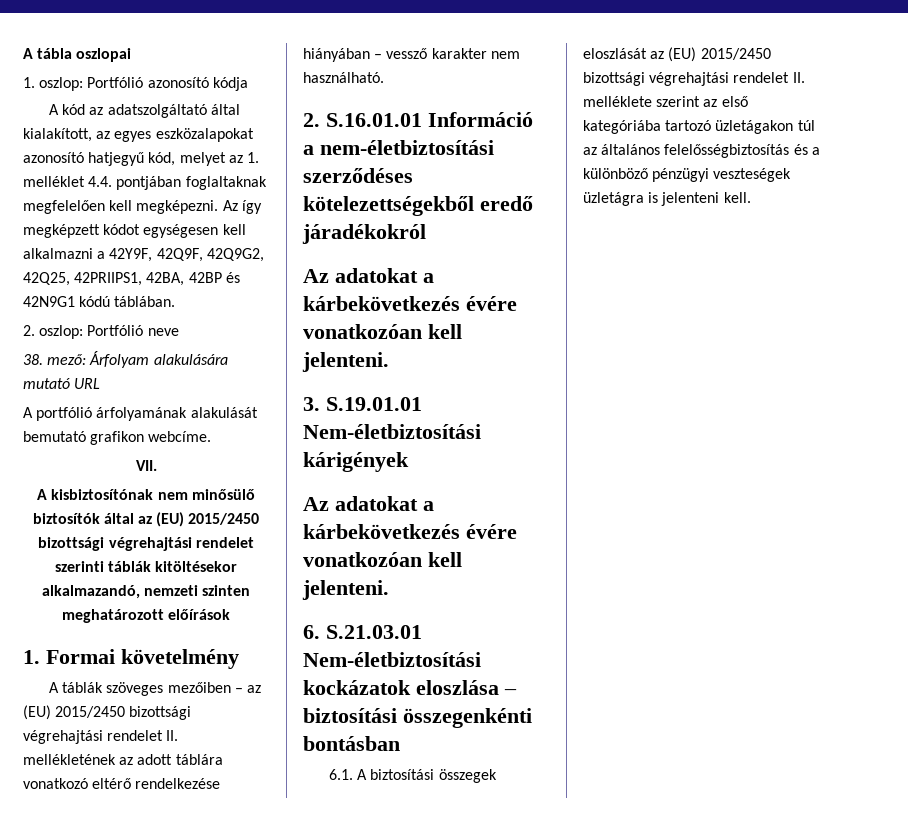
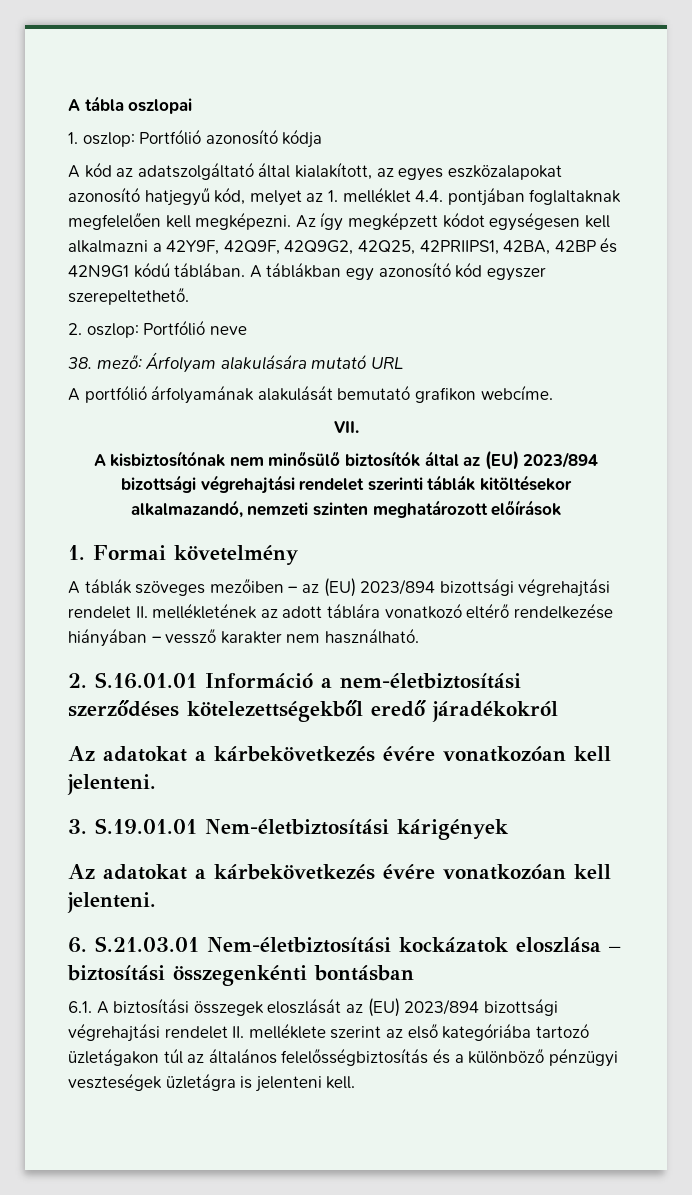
+ A táblákban egy azonosító kód egyszer szerepeltethető.
- A kisbiztosítónak nem minősülő biztosítók által az (EU) 2015/2450 bizottsági végrehajtási rendelet szerinti táblák kitöltésekor alkalmazandó, nemzeti szinten meghatározott előírások
+ A kisbiztosítónak nem minősülő biztosítók által az (EU) 2023/894 bizottsági végrehajtási rendelet szerinti táblák kitöltésekor alkalmazandó, nemzeti szinten meghatározott előírások
- A táblák szöveges mezőiben – az (EU) 2015/2450 bizottsági végrehajtási rendelet II. mellékletének az adott táblára vonatkozó eltérő rendelkezése hiányában – vessző karakter nem használható.
+ A táblák szöveges mezőiben – az (EU) 2023/894 bizottsági végrehajtási rendelet II. mellékletének az adott táblára vonatkozó eltérő rendelkezése hiányában – vessző karakter nem használható.
- 6.1. A biztosítási összegek eloszlását az (EU) 2015/2450 bizottsági végrehajtási rendelet II. melléklete szerint az első kategóriába tartozó üzletágakon túl az általános felelősségbiztosítás és a különböző pénzügyi veszteségek üzletágra is jelenteni kell.
+ 6.1. A biztosítási összegek eloszlását az (EU) 2023/894 bizottsági végrehajtási rendelet II. melléklete szerint az első kategóriába tartozó üzletágakon túl az általános felelősségbiztosítás és a különböző pénzügyi veszteségek üzletágra is jelenteni kell.

